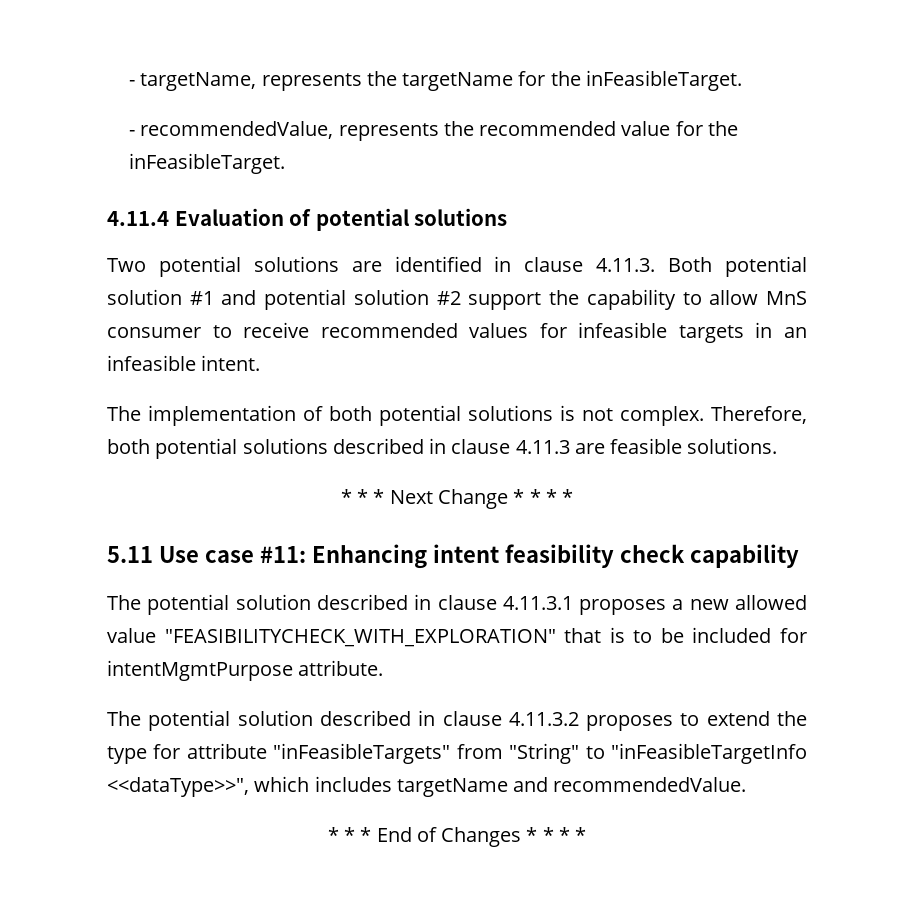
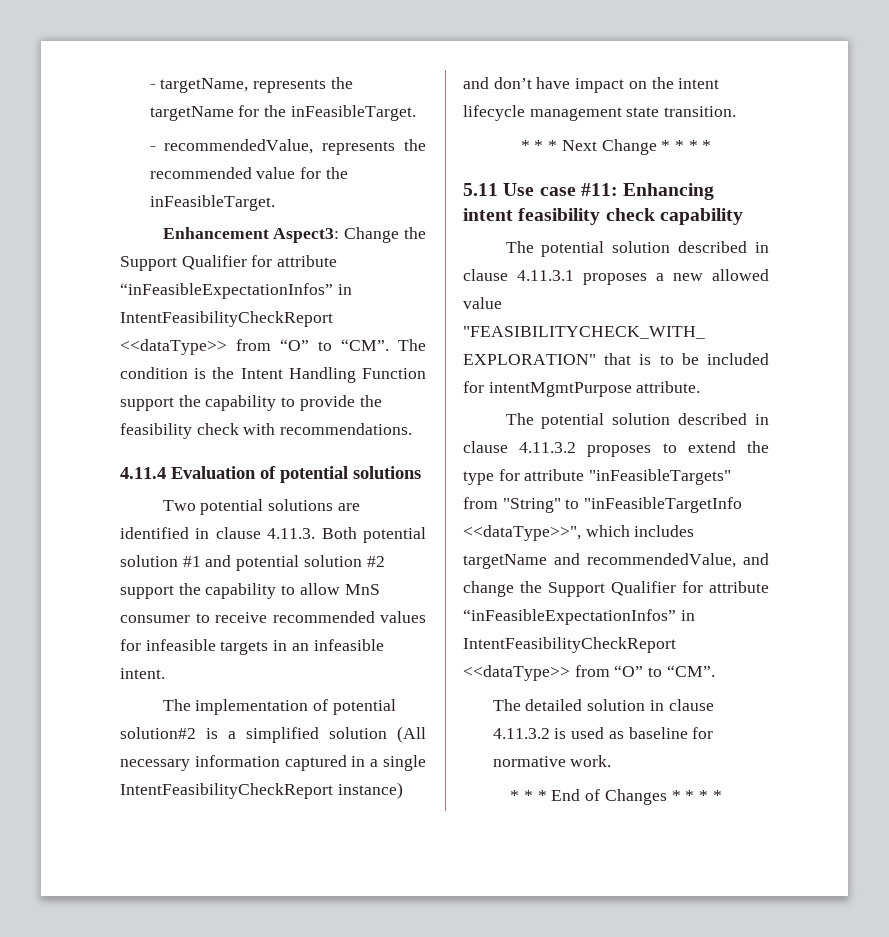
+ Enhancement Aspect3: Change the Support Qualifier for attribute “inFeasibleExpectationInfos” in IntentFeasibilityCheckReport <<dataType>> from “O” to “CM”. The condition is the Intent Handling Function support the capability to provide the feasibility check with recommendations.
- The implementation of both potential solutions is not complex. Therefore, both potential solutions described in clause 4.11.3 are feasible solutions.
+ The implementation of potential solution#2 is a simplified solution (All necessary information captured in a single IntentFeasibilityCheckReport instance) and don’t have impact on the intent lifecycle management state transition.
- The potential solution described in clause 4.11.3.2 proposes to extend the type for attribute "inFeasibleTargets" from "String" to "inFeasibleTargetInfo <<dataType>>", which includes targetName and recommendedValue.
+ The potential solution described in clause 4.11.3.2 proposes to extend the type for attribute "inFeasibleTargets" from "String" to "inFeasibleTargetInfo <<dataType>>", which includes targetName and recommendedValue, and change the Support Qualifier for attribute “inFeasibleExpectationInfos” in IntentFeasibilityCheckReport <<dataType>> from “O” to “CM”.
+ The detailed solution in clause 4.11.3.2 is used as baseline for normative work.

